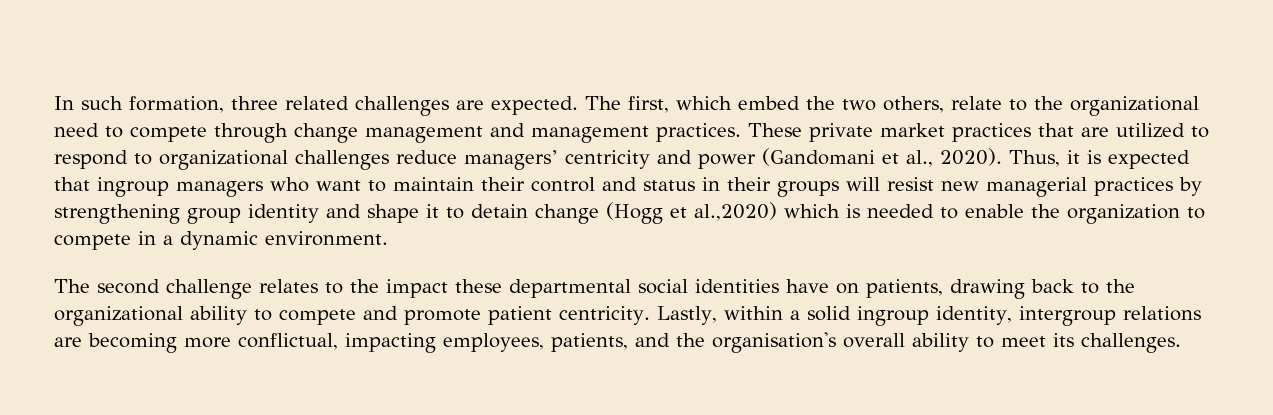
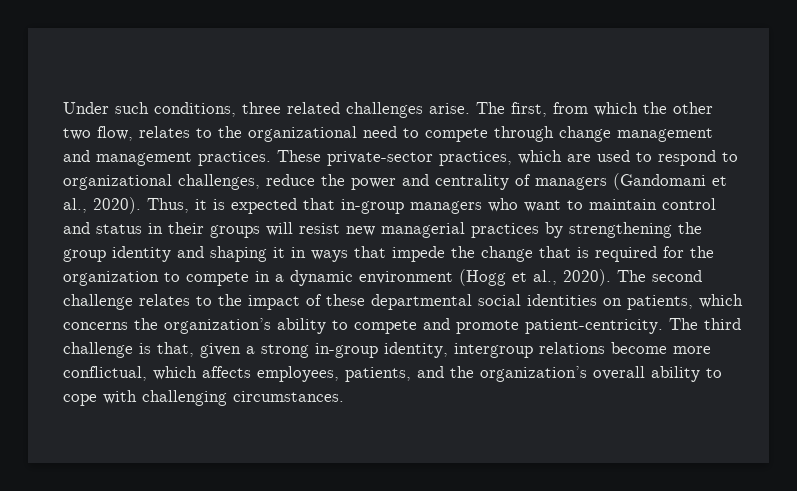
- In such formation, three related challenges are expected. The first, which embed the two others, relate to the organizational need to compete through change management and management practices.
+ Under such conditions, three related challenges arise. The first, from which the other two flow, relates to the organizational need to compete through change management and management practices.
- These private market practices that are utilized to respond to organizational challenges reduce managers’ centricity and power (Gandomani et al., 2020).
+ These private-sector practices, which are used to respond to organizational challenges, reduce the power and centrality of managers (Gandomani et al., 2020).
- Thus, it is expected that ingroup managers who want to maintain their control and status in their groups will resist new managerial practices by strengthening group identity and shape it to detain change (Hogg et al.,2020) which is needed to enable the organization to compete in a dynamic environment.
- The second challenge relates to the impact these departmental social identities have on patients, drawing back to the organizational ability to compete and promote patient centricity. Lastly, within a solid ingroup identity, intergroup relations are becoming more conflictual, impacting employees, patients, and the organisation's overall ability to meet its challenges.
+ Thus, it is expected that in-group managers who want to maintain control and status in their groups will resist new managerial practices by strengthening the group identity and shaping it in ways that impede the change that is required for the organization to compete in a dynamic environment (Hogg et al., 2020). The second challenge relates to the impact of these departmental social identities on patients, which concerns the organization’s ability to compete and promote patient-centricity. The third challenge is that, given a strong in-group identity, intergroup relations become more conflictual, which affects employees, patients, and the organization’s overall ability to cope with challenging circumstances.

